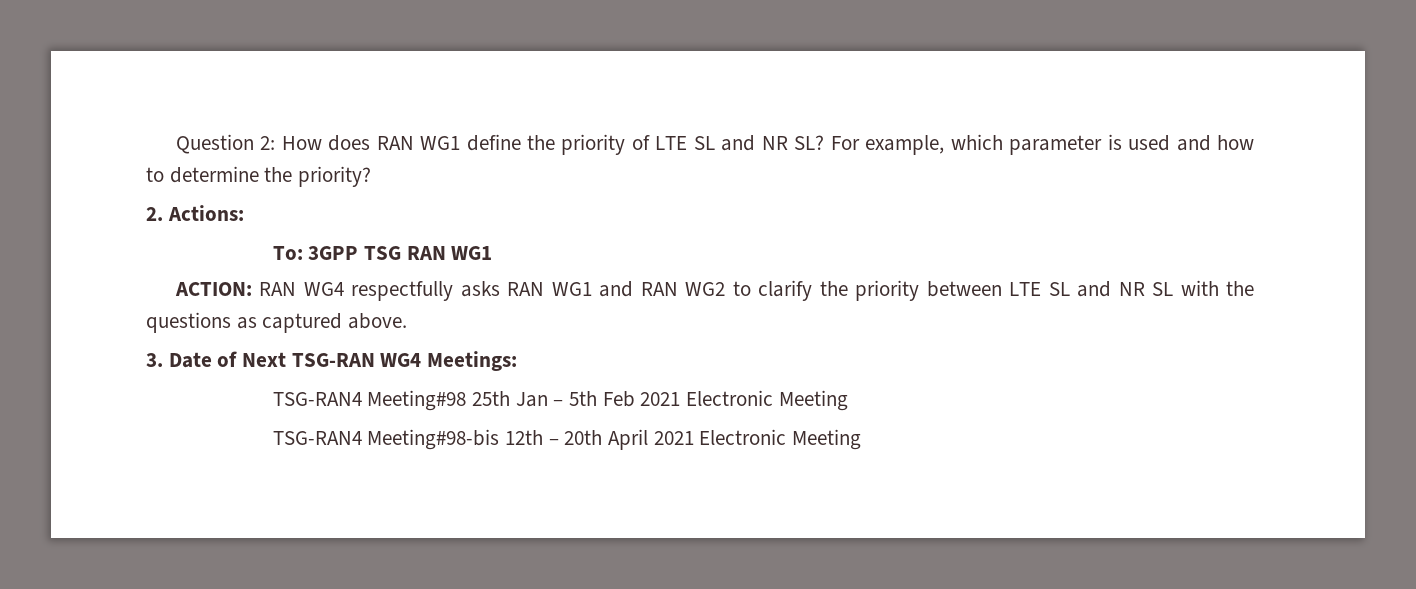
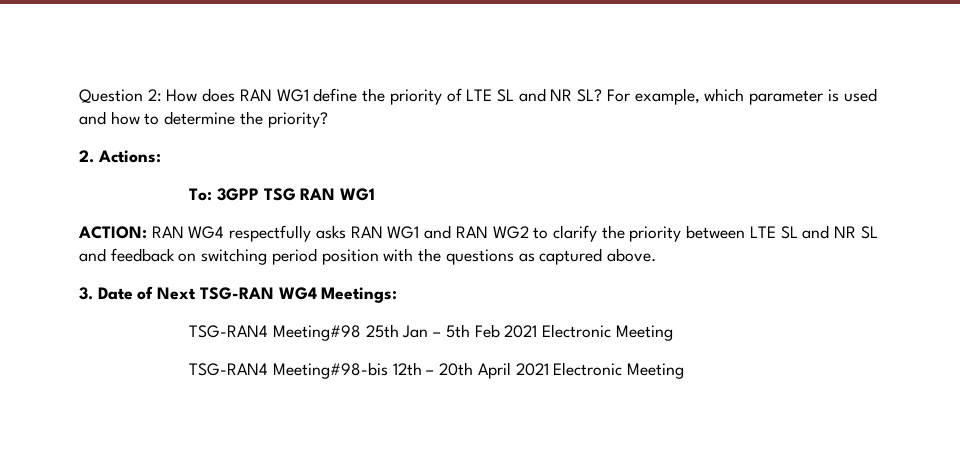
- ACTION: RAN WG4 respectfully asks RAN WG1 and RAN WG2 to clarify the priority between LTE SL and NR SL with the questions as captured above.
+ ACTION: RAN WG4 respectfully asks RAN WG1 and RAN WG2 to clarify the priority between LTE SL and NR SL and feedback on switching period position with the questions as captured above.

